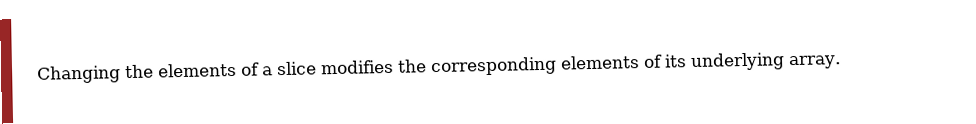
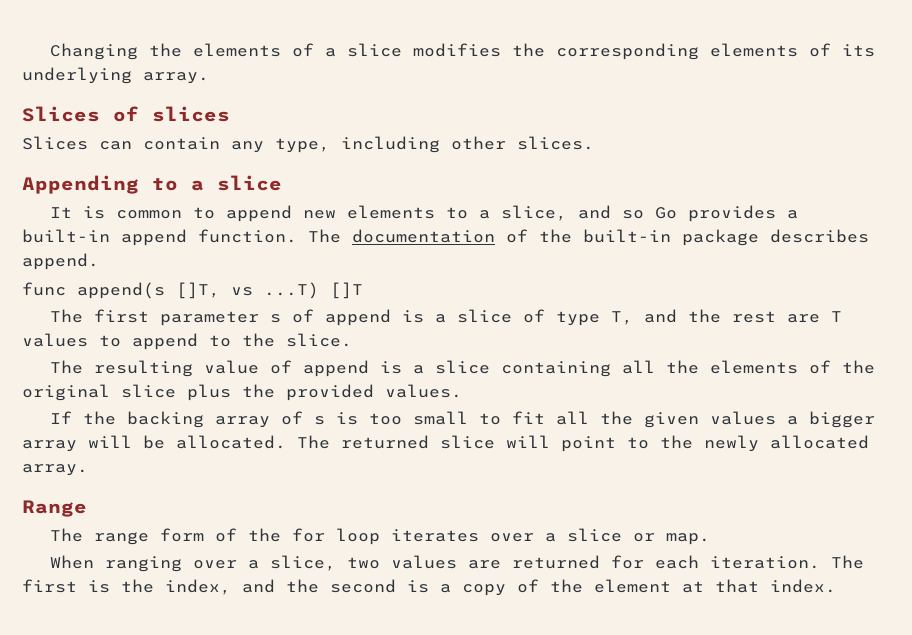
+ Slices of slices
+ Slices can contain any type, including other slices.
+ Appending to a slice
+ It is common to append new elements to a slice, and so Go provides a built-in append function. The documentation of the built-in package describes append.
+ func append(s []T, vs ...T) []T
+ The first parameter s of append is a slice of type T, and the rest are T values to append to the slice.
+ The resulting value of append is a slice containing all the elements of the original slice plus the provided values.
+ If the backing array of s is too small to fit all the given values a bigger array will be allocated. The returned slice will point to the newly allocated array.
+ Range
+ The range form of the for loop iterates over a slice or map.
+ When ranging over a slice, two values are returned for each iteration. The first is the index, and the second is a copy of the element at that index.

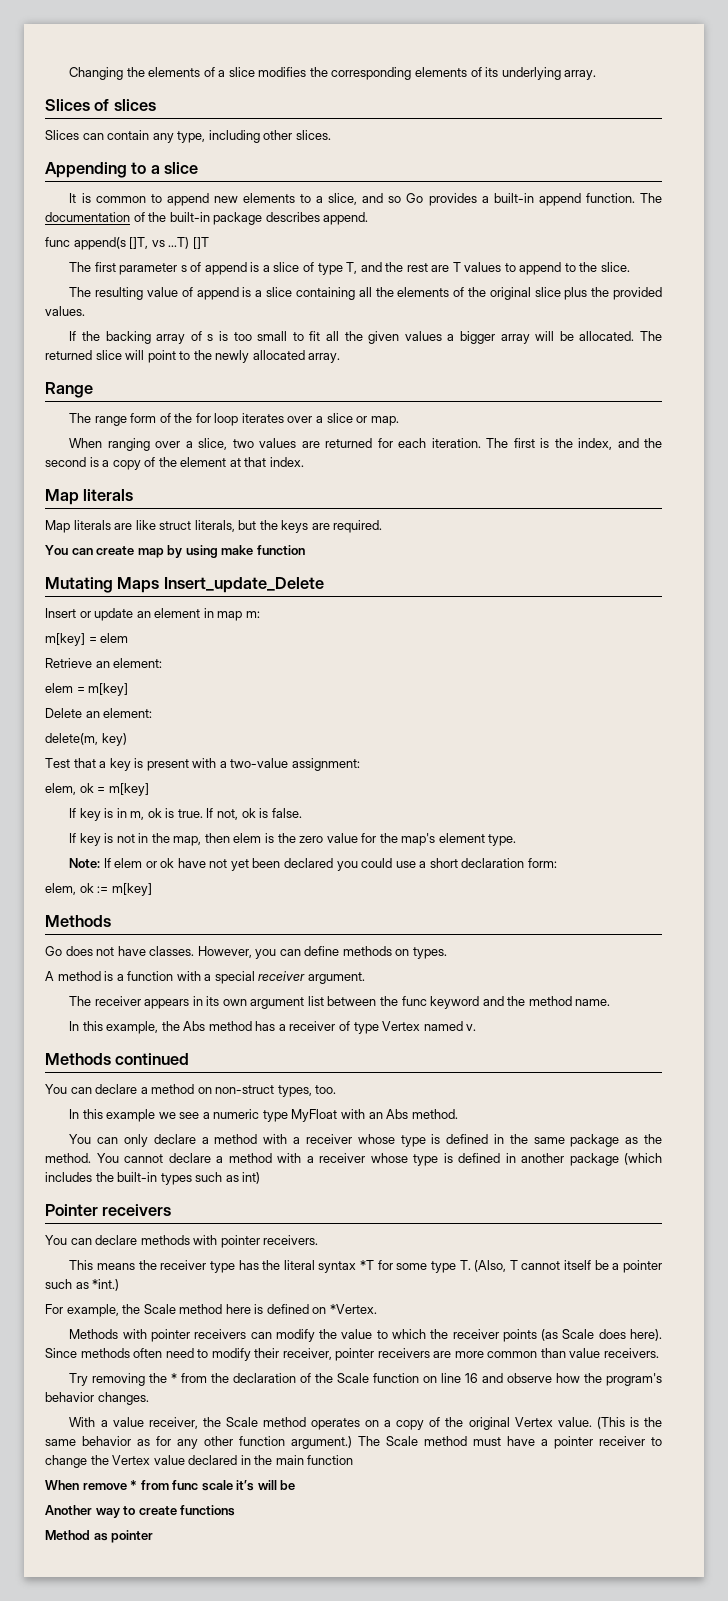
  The first is the index, and the second is a copy of the element at that index.
+ Map literals
+ Map literals are like struct literals, but the keys are required.
+ You can create map by using make function
+ Mutating Maps Insert_update_Delete
+ Insert or update an element in map m:
+ m[key] = elem
+ Retrieve an element:
+ elem = m[key]
+ Delete an element:
+ delete(m, key)
+ Test that a key is present with a two-value assignment:
+ elem, ok = m[key]
+ If key is in m, ok is true. If not, ok is false.
+ If key is not in the map, then elem is the zero value for the map's element type.
+ Note: If elem or ok have not yet been declared you could use a short declaration form:
+ elem, ok := m[key]
+ Methods
+ Go does not have classes. However, you can define methods on types.
+ A method is a function with a special receiver argument.
+ The receiver appears in its own argument list between the func keyword and the method name.
+ In this example, the Abs method has a receiver of type Vertex named v.
+ Methods continued
+ You can declare a method on non-struct types, too.
+ In this example we see a numeric type MyFloat with an Abs method.
+ You can only declare a method with a receiver whose type is defined in the same package as the method. You cannot declare a method with a receiver whose type is defined in another package (which includes the built-in types such as int)
+ Pointer receivers
+ You can declare methods with pointer receivers.
+ This means the receiver type has the literal syntax *T for some type T. (Also, T cannot itself be a pointer such as *int.)
+ For example, the Scale method here is defined on *Vertex.
+ Methods with pointer receivers can modify the value to which the receiver points (as Scale does here). Since methods often need to modify their receiver, pointer receivers are more common than value receivers.
+ Try removing the * from the declaration of the Scale function on line 16 and observe how the program's behavior changes.
+ With a value receiver, the Scale method operates on a copy of the original Vertex value. (This is the same behavior as for any other function argument.) The Scale method must have a pointer receiver to change the Vertex value declared in the main function
+ When remove * from func scale it’s will be
+ Another way to create functions
+ Method as pointer

